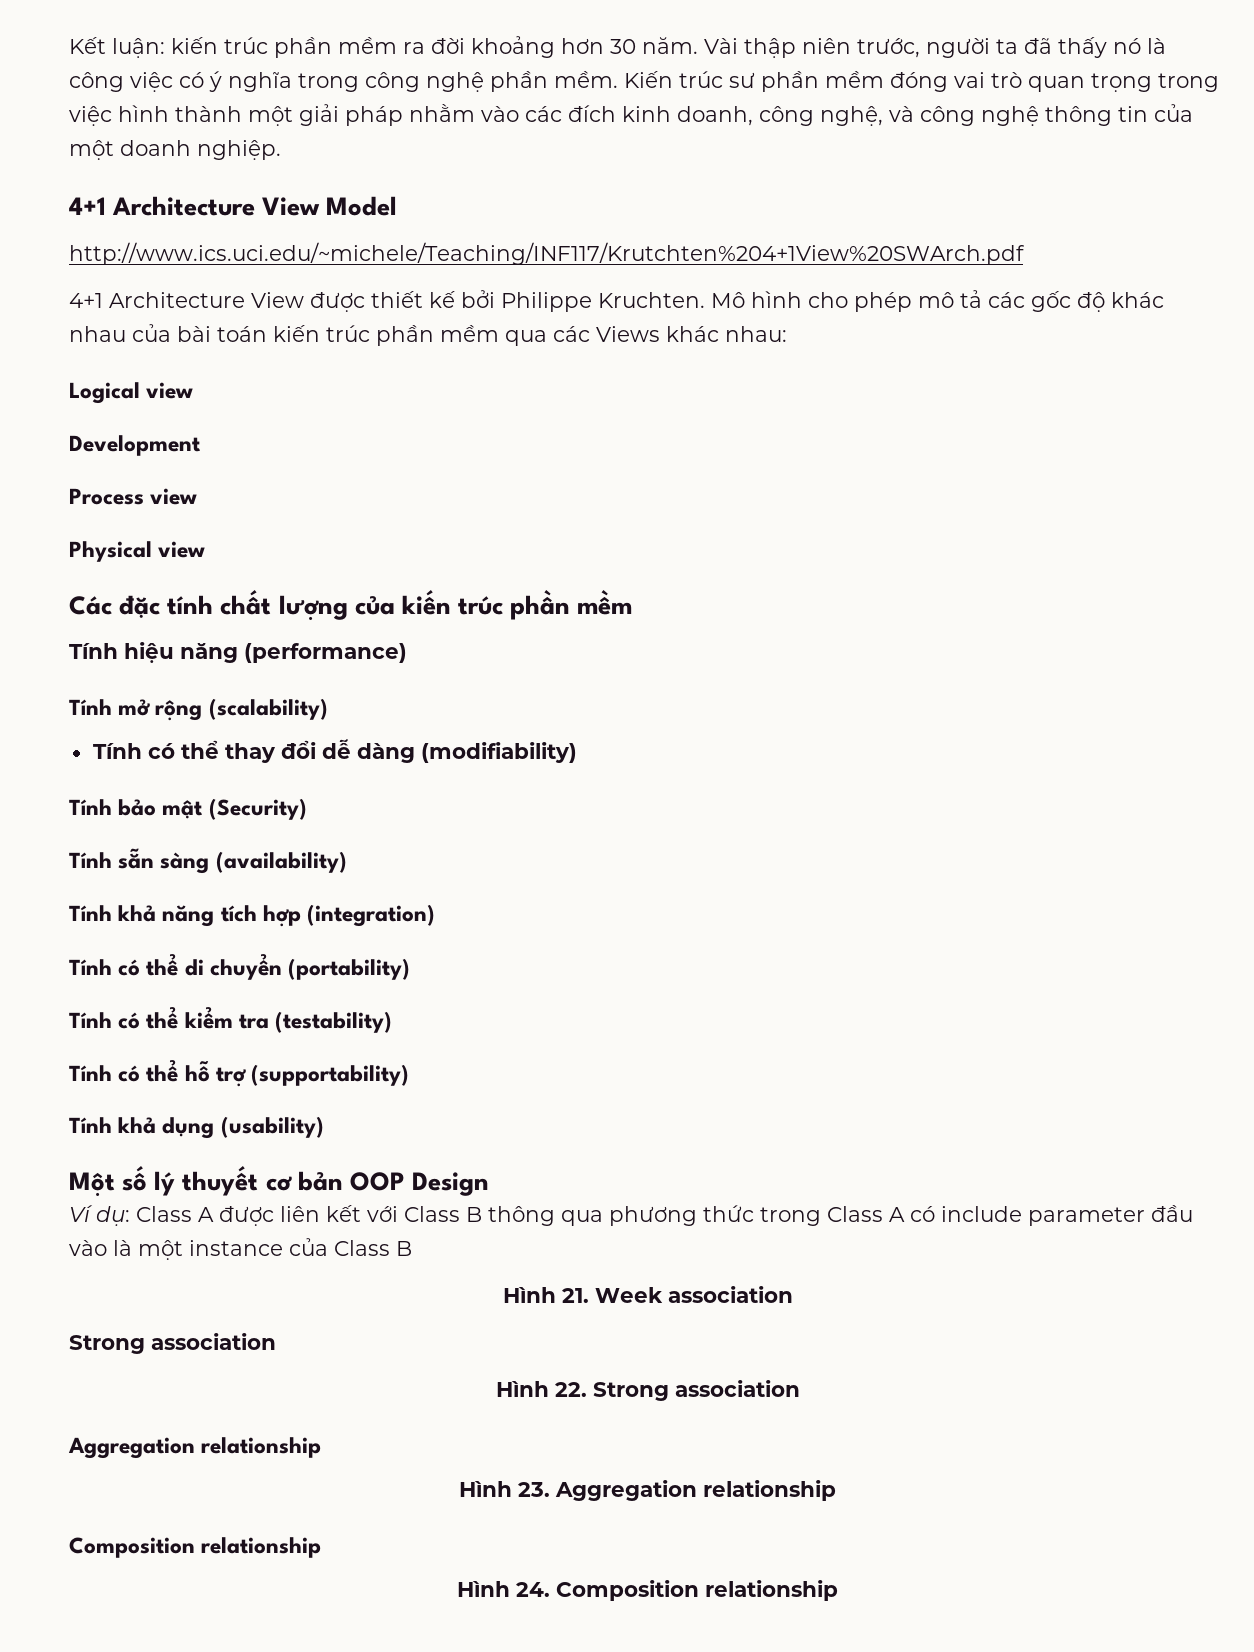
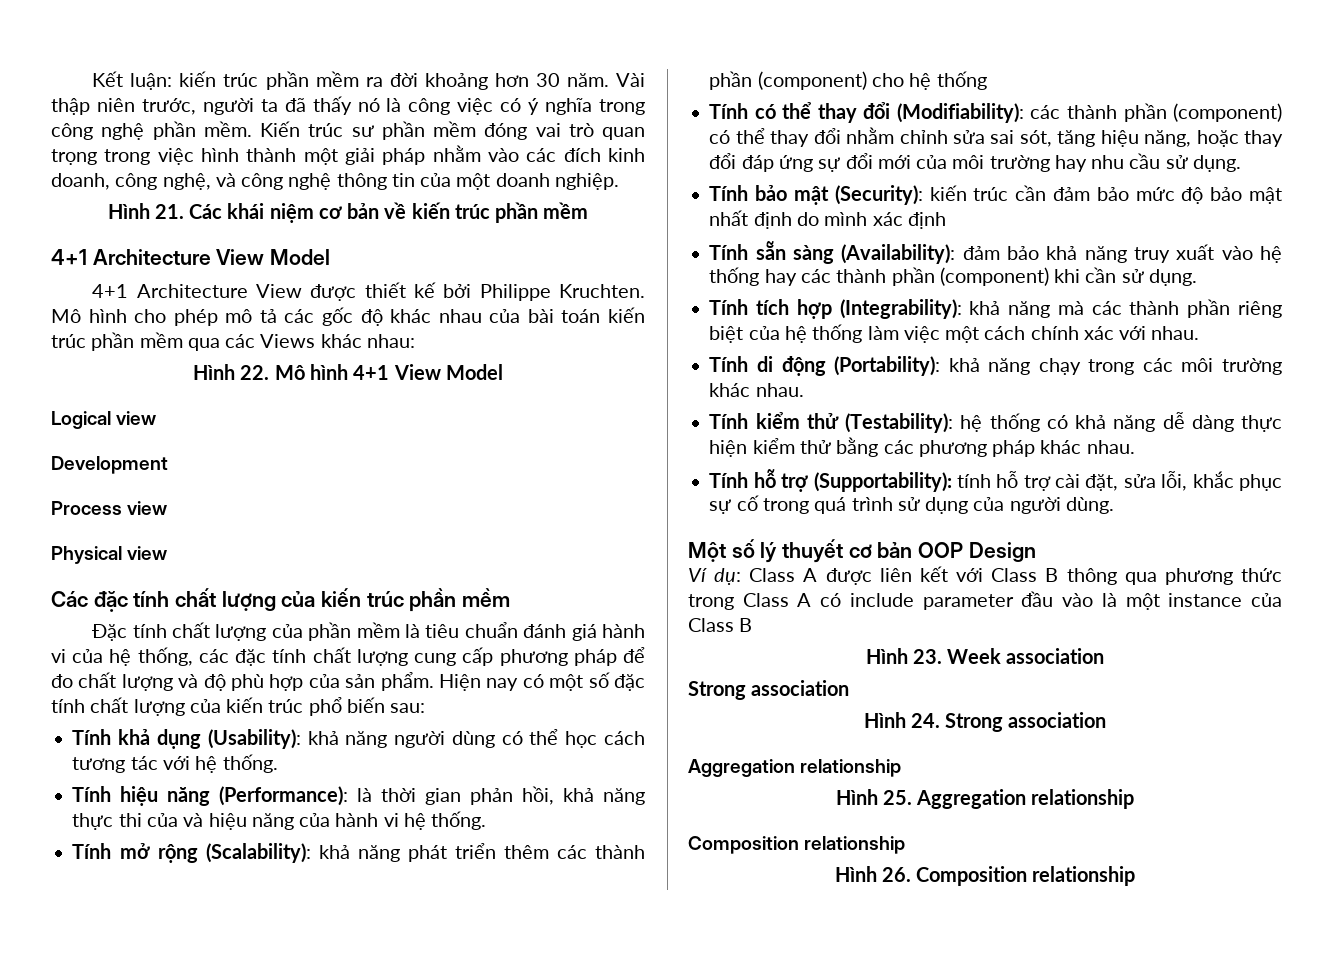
+ Hình 21. Các khái niệm cơ bản về kiến trúc phần mềm
- http://www.ics.uci.edu/~michele/Teaching/INF117/Krutchten%204+1View%20SWArch.pdf
+ Hình 22. Mô hình 4+1 View Model
- Tính hiệu năng (performance)
- Tính mở rộng (scalability)
+ Đặc tính chất lượng của phần mềm là tiêu chuẩn đánh giá hành vi của hệ thống, các đặc tính chất lượng cung cấp phương pháp để đo chất lượng và độ phù hợp của sản phẩm. Hiện nay có một số đặc tính chất lượng của kiến trúc phổ biến sau:
+ Tính khả dụng (Usability): khả năng người dùng có thể học cách tương tác với hệ thống.
+ Tính hiệu năng (Performance): là thời gian phản hồi, khả năng thực thi của và hiệu năng của hành vi hệ thống.
+ Tính mở rộng (Scalability): khả năng phát triển thêm các thành phần (component) cho hệ thống
- Tính có thể thay đổi dễ dàng (modifiability)
- Tính bảo mật (Security)
- Tính sẵn sàng (availability)
- Tính khả năng tích hợp (integration)
- Tính có thể di chuyển (portability)
- Tính có thể kiểm tra (testability)
- Tính có thể hỗ trợ (supportability)
- Tính khả dụng (usability)
+ Tính có thể thay đổi (Modifiability): các thành phần (component) có thể thay đổi nhằm chỉnh sửa sai sót, tăng hiệu năng, hoặc thay đổi đáp ứng sự đổi mới của môi trường hay nhu cầu sử dụng.
+ Tính bảo mật (Security): kiến trúc cần đảm bảo mức độ bảo mật nhất định do mình xác định
+ Tính sẵn sàng (Availability): đảm bảo khả năng truy xuất vào hệ thống hay các thành phần (component) khi cần sử dụng.
+ Tính tích hợp (Integrability): khả năng mà các thành phần riêng biệt của hệ thống làm việc một cách chính xác với nhau.
+ Tính di động (Portability): khả năng chạy trong các môi trường khác nhau.
+ Tính kiểm thử (Testability): hệ thống có khả năng dễ dàng thực hiện kiểm thử bằng các phương pháp khác nhau.
+ Tính hỗ trợ (Supportability): tính hỗ trợ cài đặt, sửa lỗi, khắc phục sự cố trong quá trình sử dụng của người dùng.
- Hình 21. Week association
+ Hình 23. Week association
- Hình 22. Strong association
+ Hình 24. Strong association
- Hình 23. Aggregation relationship
+ Hình 25. Aggregation relationship
- Hình 24. Composition relationship
+ Hình 26. Composition relationship

